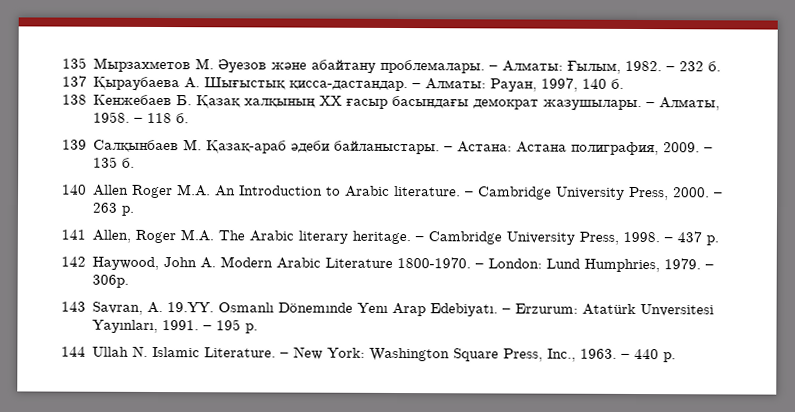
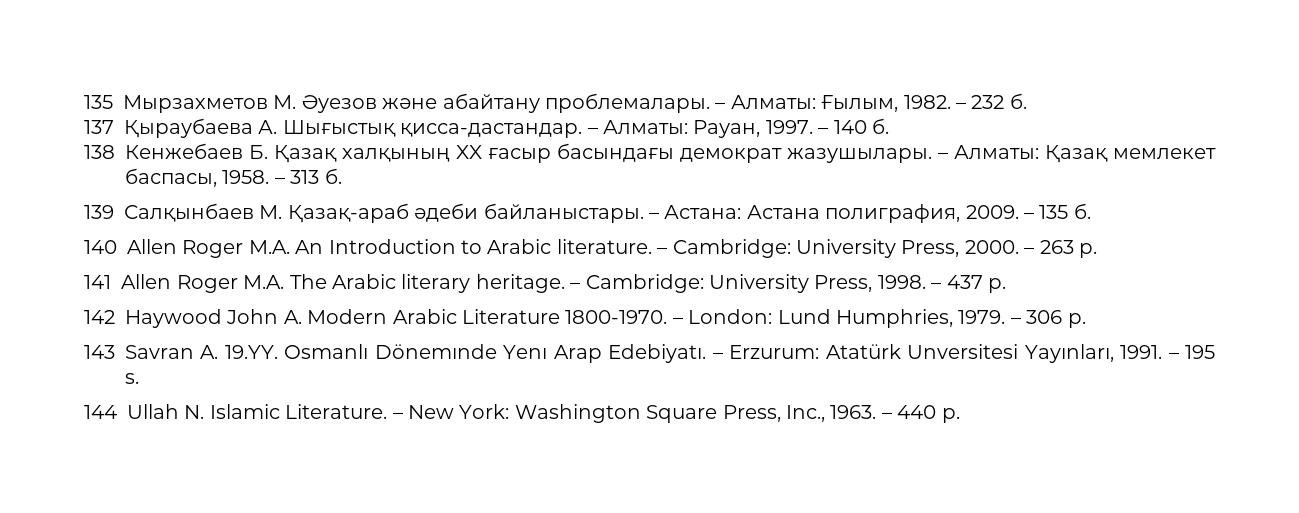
- – Алматы: Рауан, 1997, 140 б.
+ – Алматы: Рауан, 1997. – 140 б.
- – Алматы, 1958.
+ – Алматы: Қазақ мемлекет баспасы, 1958.
- – 118 б.
+ – 313 б.
- – Cambridge University Press, 2000.
+ – Cambridge: University Press, 2000.
- 141 Allen, Roger M.A. The Arabic literary heritage.
+ 141 Allen Roger M.A. The Arabic literary heritage.
- – Cambridge University Press, 1998.
+ – Cambridge: University Press, 1998.
- 142 Haywood, John A. Modern Arabic Literature 1800-1970.
+ 142 Haywood John A. Modern Arabic Literature 1800-1970.
- – 306p.
+ – 306 p.
- 143 Savran, A. 19.YY. Osmanlı Dönemınde Yenı Arap Edebiyatı.
+ 143 Savran A. 19.YY. Osmanlı Dönemınde Yenı Arap Edebiyatı.
- – 195 p.
+ – 195 s.

